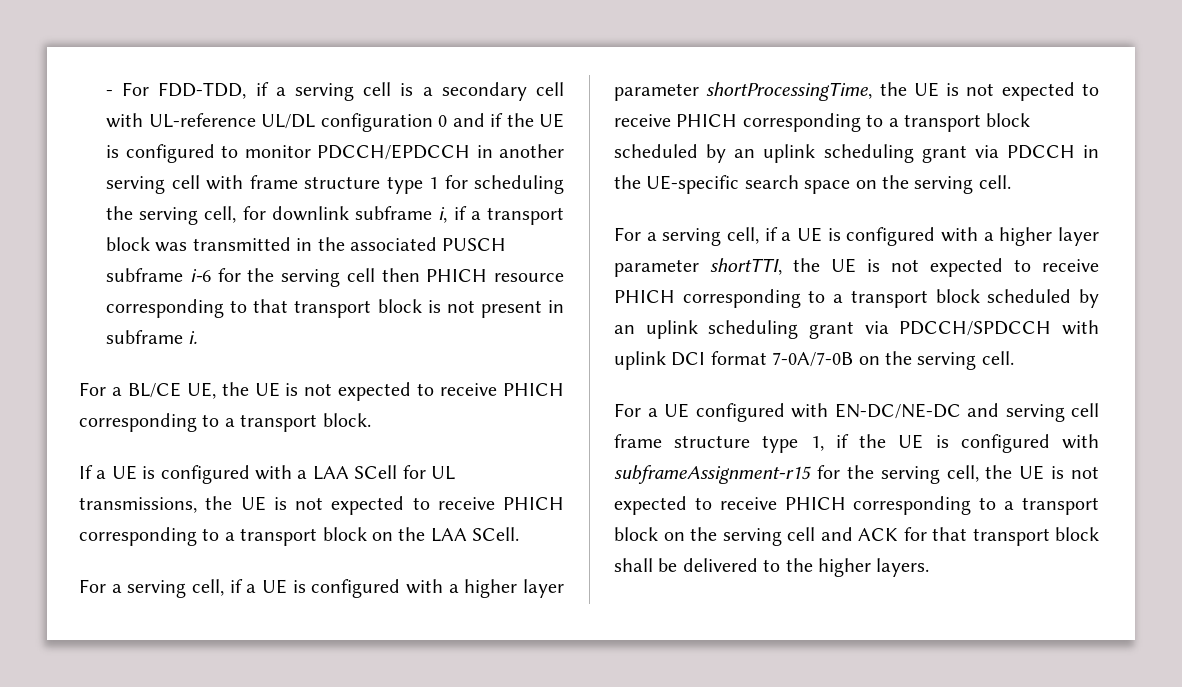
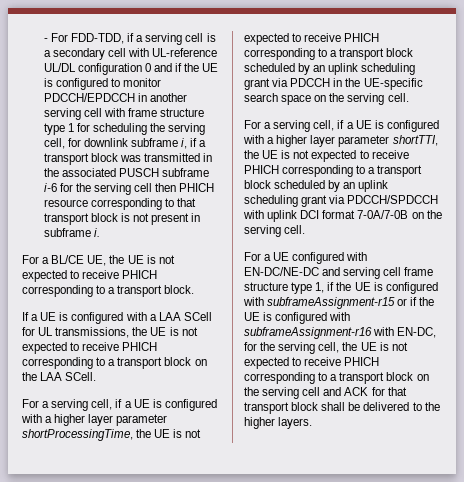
- For a UE configured with EN-DC/NE-DC and serving cell frame structure type 1, if the UE is configured with subframeAssignment-r15 for the serving cell, the UE is not expected to receive PHICH corresponding to a transport block on the serving cell and ACK for that transport block shall be delivered to the higher layers.
+ For a UE configured with EN-DC/NE-DC and serving cell frame structure type 1, if the UE is configured with subframeAssignment-r15 or if the UE is configured with subframeAssignment-r16 with EN-DC, for the serving cell, the UE is not expected to receive PHICH corresponding to a transport block on the serving cell and ACK for that transport block shall be delivered to the higher layers.

